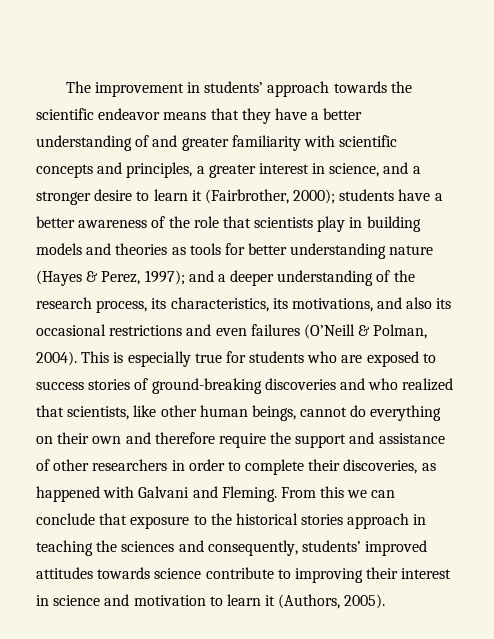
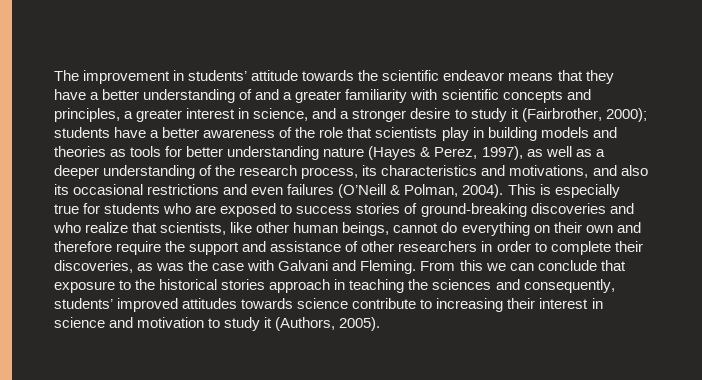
- The improvement in students’ approach towards the scientific endeavor means that they have a better understanding of and greater familiarity with scientific concepts and principles, a greater interest in science, and a stronger desire to learn it (Fairbrother, 2000);
+ The improvement in students’ attitude towards the scientific endeavor means that they have a better understanding of and a greater familiarity with scientific concepts and principles, a greater interest in science, and a stronger desire to study it (Fairbrother, 2000);
- students have a better awareness of the role that scientists play in building models and theories as tools for better understanding nature (Hayes & Perez, 1997); and a deeper understanding of the research process, its characteristics, its motivations, and also its occasional restrictions and even failures (O’Neill & Polman, 2004).
+ students have a better awareness of the role that scientists play in building models and theories as tools for better understanding nature (Hayes & Perez, 1997), as well as a deeper understanding of the research process, its characteristics and motivations, and also its occasional restrictions and even failures (O’Neill & Polman, 2004).
- This is especially true for students who are exposed to success stories of ground-breaking discoveries and who realized that scientists, like other human beings, cannot do everything on their own and therefore require the support and assistance of other researchers in order to complete their discoveries, as happened with Galvani and Fleming.
+ This is especially true for students who are exposed to success stories of ground-breaking discoveries and who realize that scientists, like other human beings, cannot do everything on their own and therefore require the support and assistance of other researchers in order to complete their discoveries, as was the case with Galvani and Fleming.
- From this we can conclude that exposure to the historical stories approach in teaching the sciences and consequently, students’ improved attitudes towards science contribute to improving their interest in science and motivation to learn it (Authors, 2005).
+ From this we can conclude that exposure to the historical stories approach in teaching the sciences and consequently, students’ improved attitudes towards science contribute to increasing their interest in science and motivation to study it (Authors, 2005).

